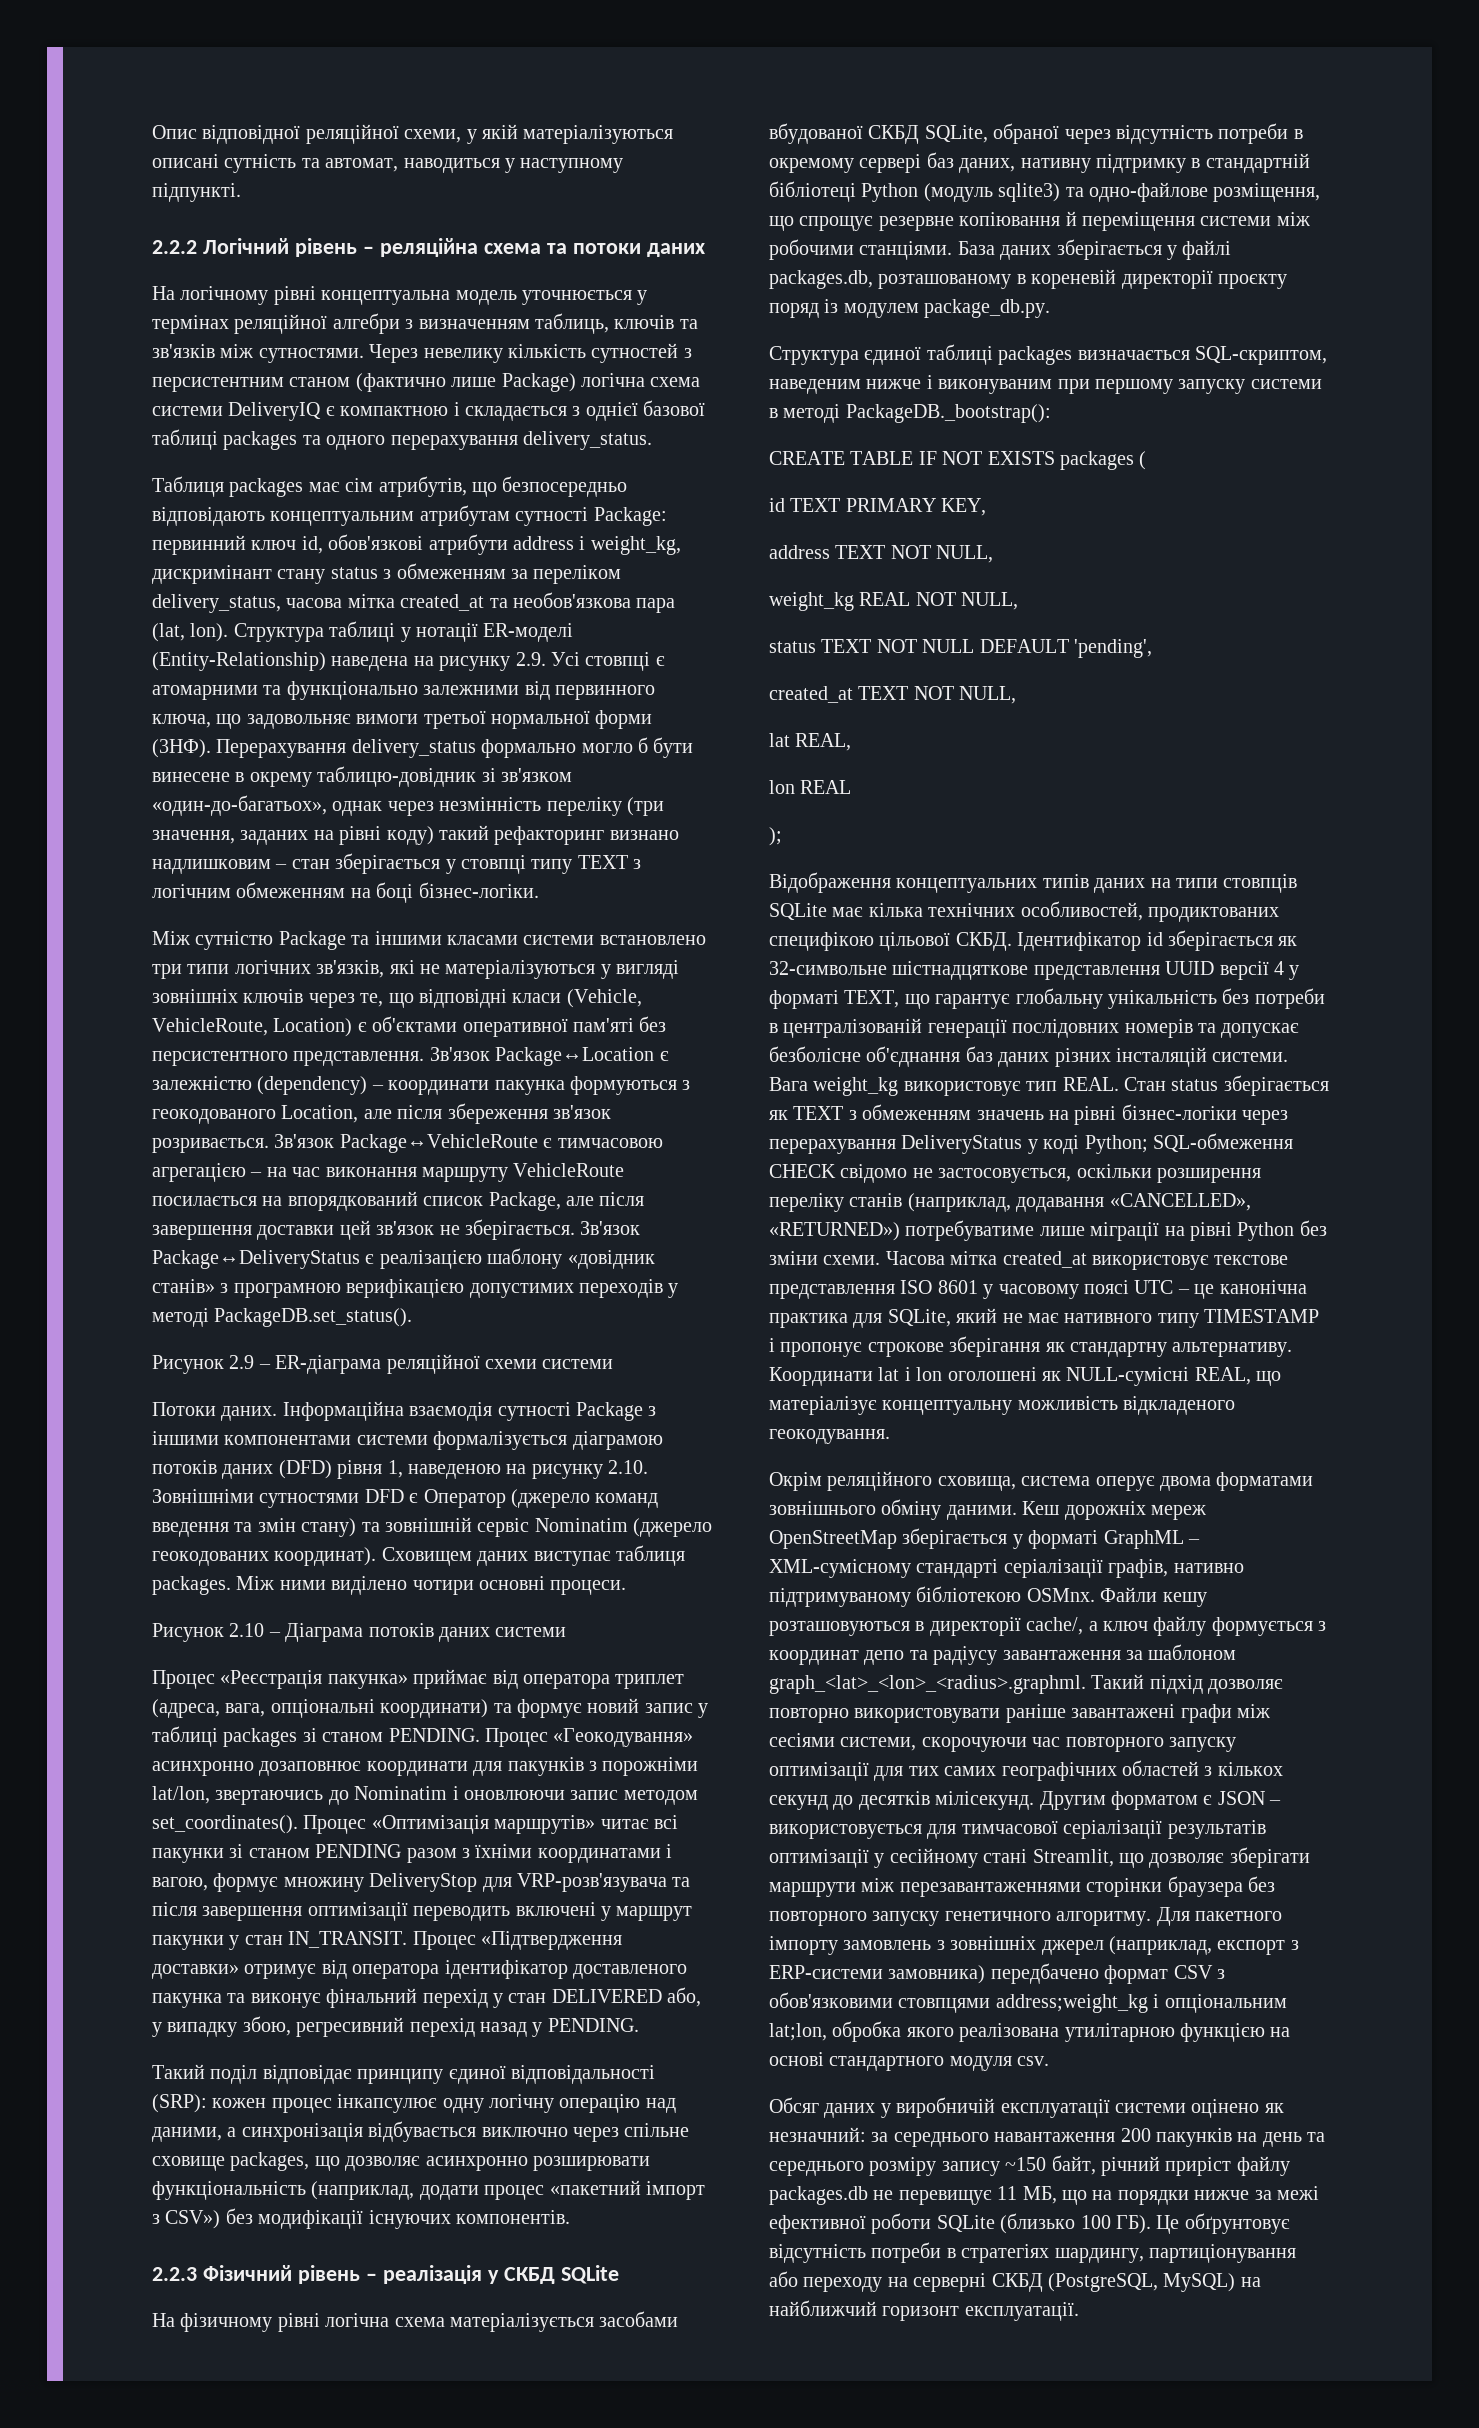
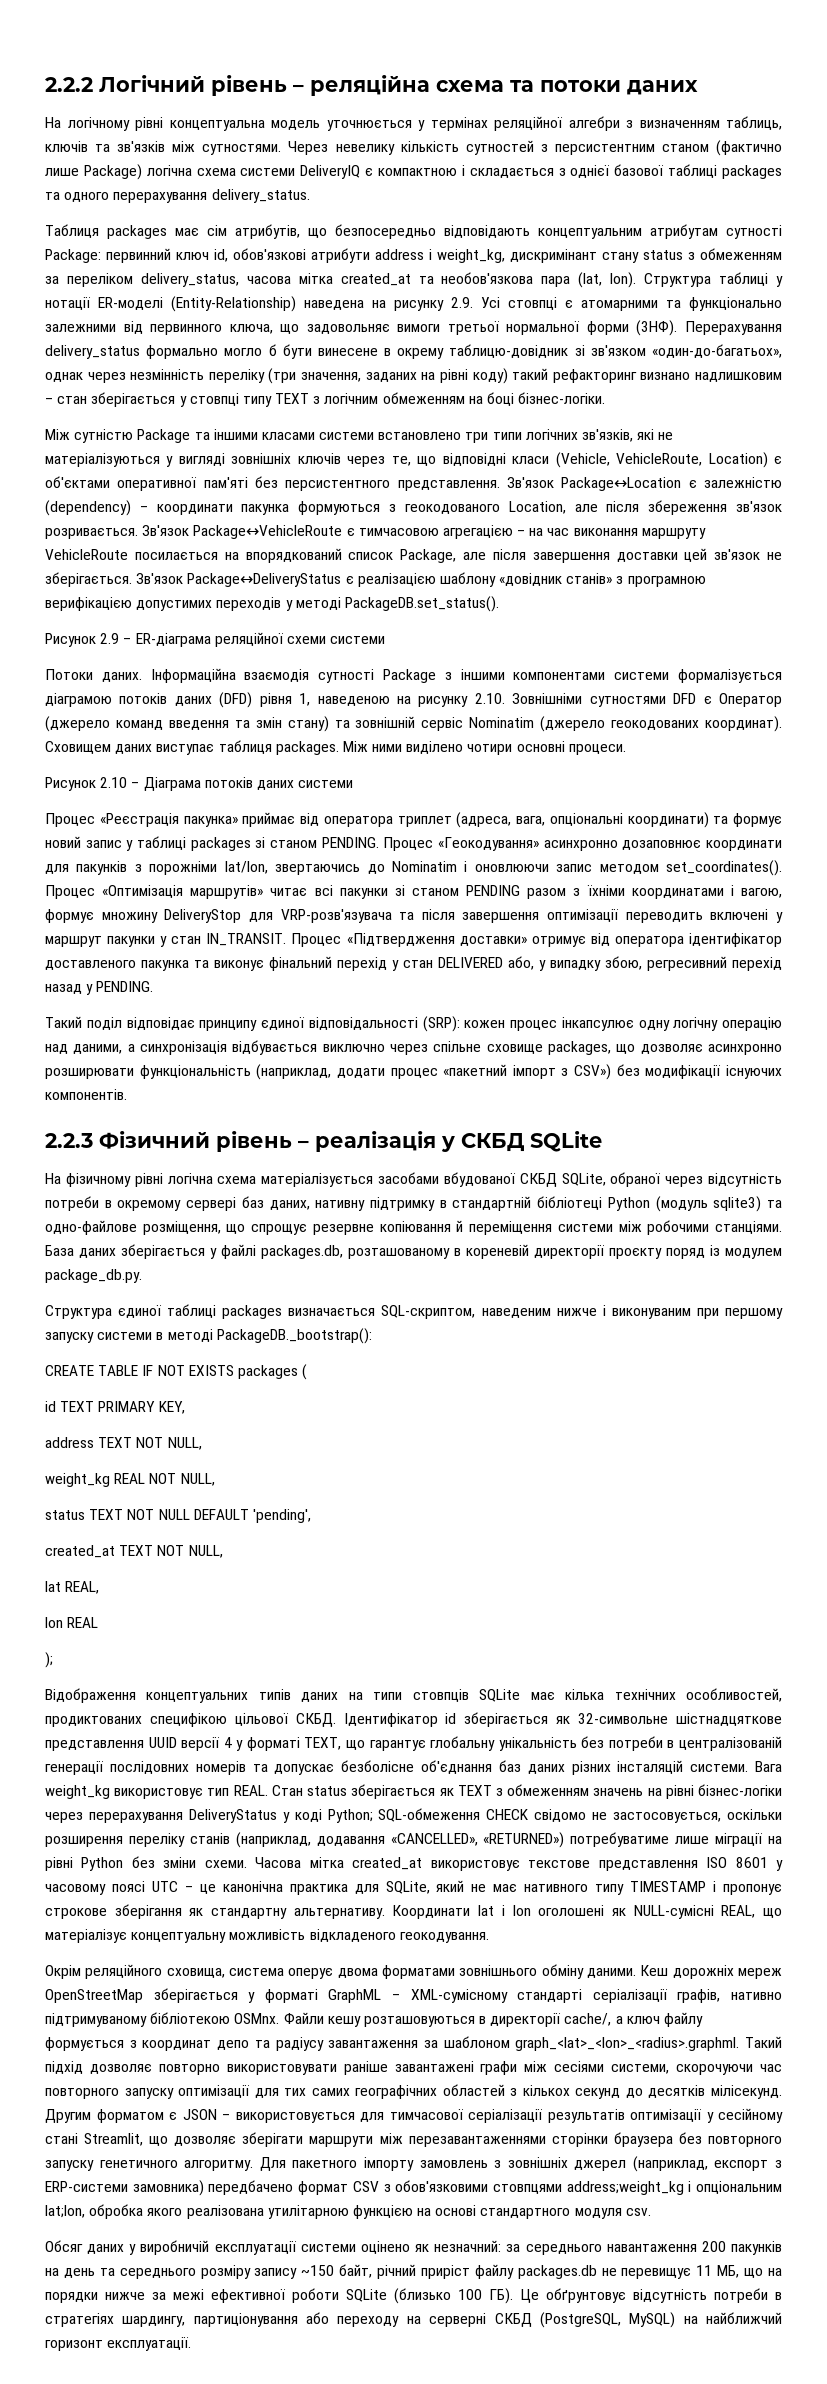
- Опис відповідної реляційної схеми, у якій матеріалізуються описані сутність та автомат, наводиться у наступному підпункті.

